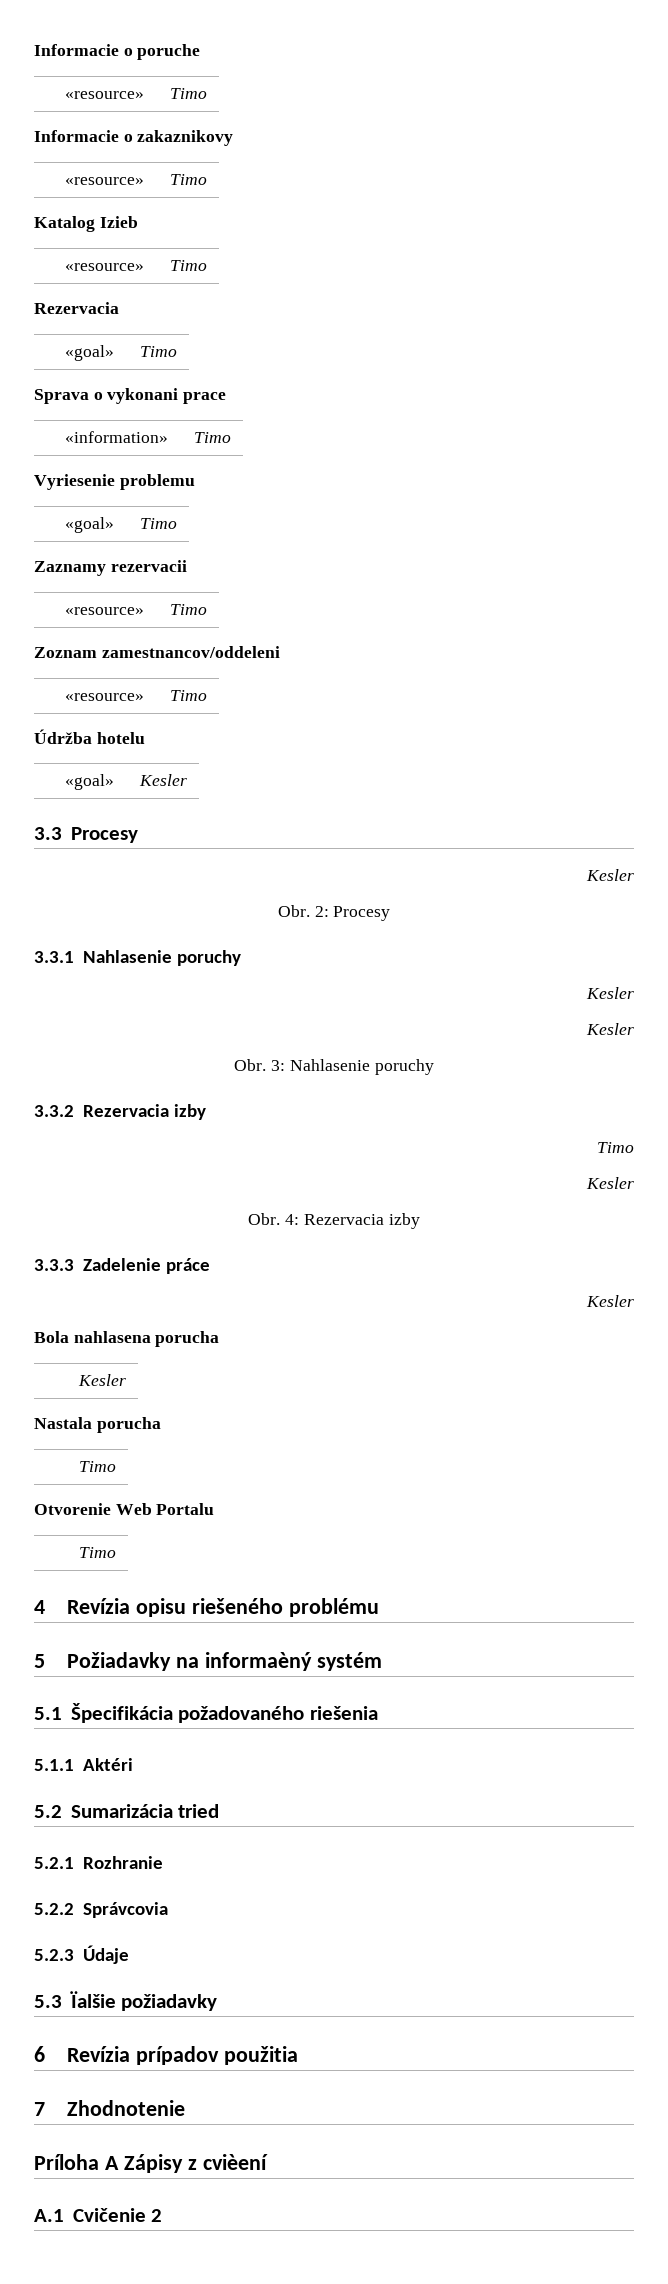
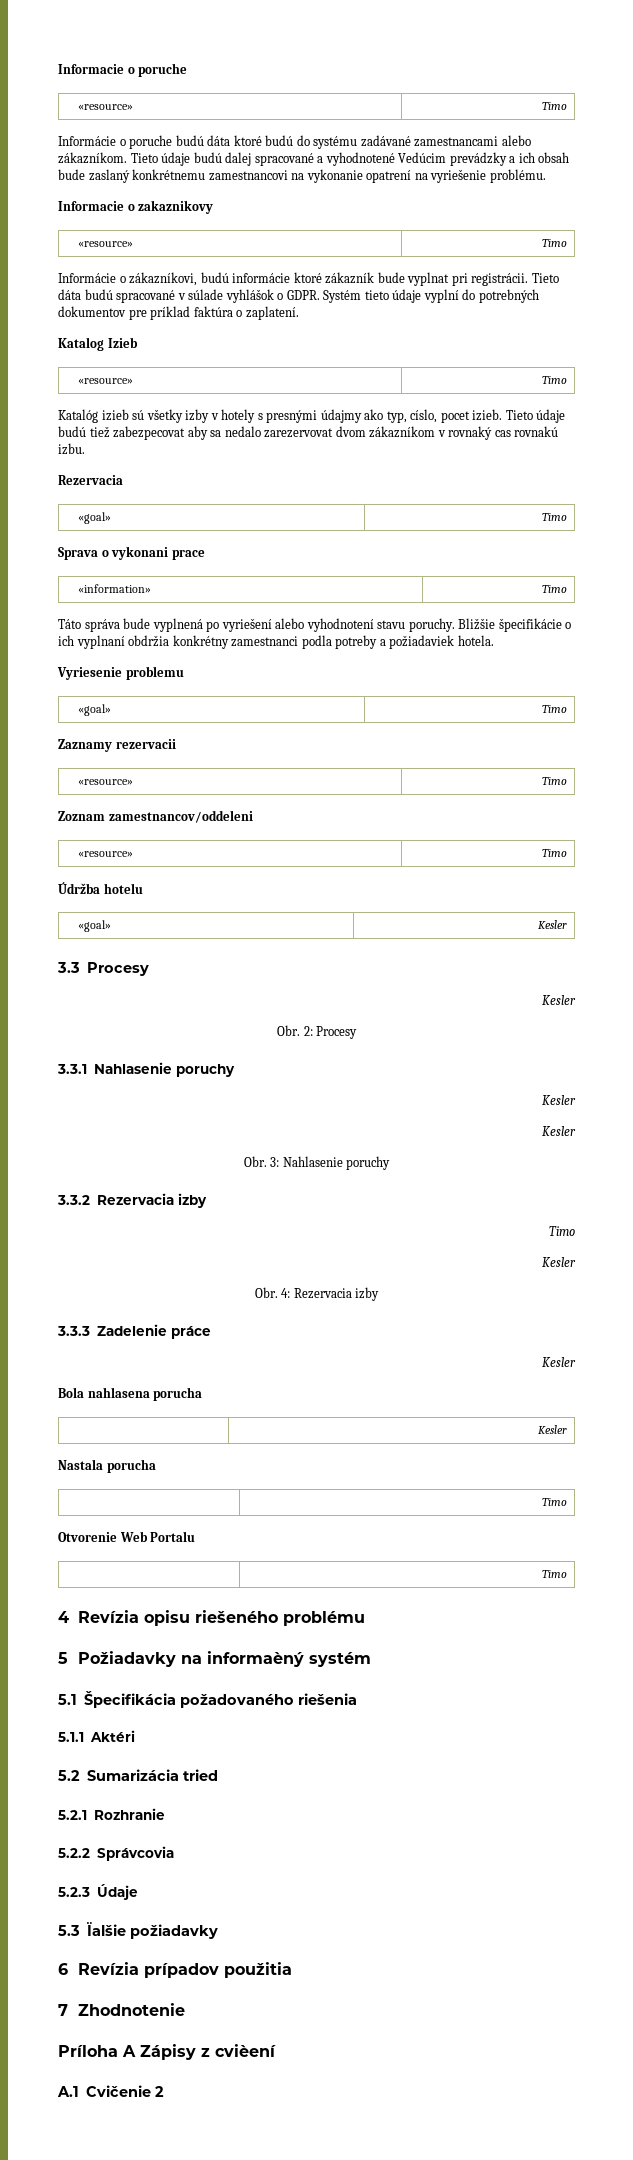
+ Informácie o poruche budú dáta ktoré budú do systému zadávané zamestnancami alebo zákazníkom. Tieto údaje budú dalej spracované a vyhodnotené Vedúcim prevádzky a ich obsah bude zaslaný konkrétnemu zamestnancovi na vykonanie opatrení na vyriešenie problému.
+ Informácie o zákazníkovi, budú informácie ktoré zákazník bude vyplnat pri registrácii. Tieto dáta budú spracované v súlade vyhlášok o GDPR. Systém tieto údaje vyplní do potrebných dokumentov pre príklad faktúra o zaplatení.
  Katalog Izieb
  «resource» | Timo
+ Katalóg izieb sú všetky izby v hotely s presnými údajmy ako typ, císlo, pocet izieb. Tieto údaje budú tiež zabezpecovat aby sa nedalo zarezervovat dvom zákazníkom v rovnaký cas rovnakú izbu.
+ Táto správa bude vyplnená po vyriešení alebo vyhodnotení stavu poruchy. Bližšie špecifikácie o ich vyplnaní obdržia konkrétny zamestnanci podla potreby a požiadaviek hotela.

